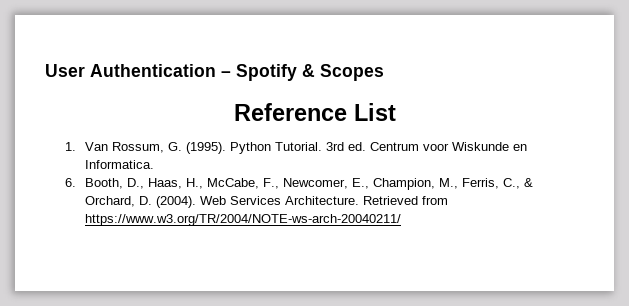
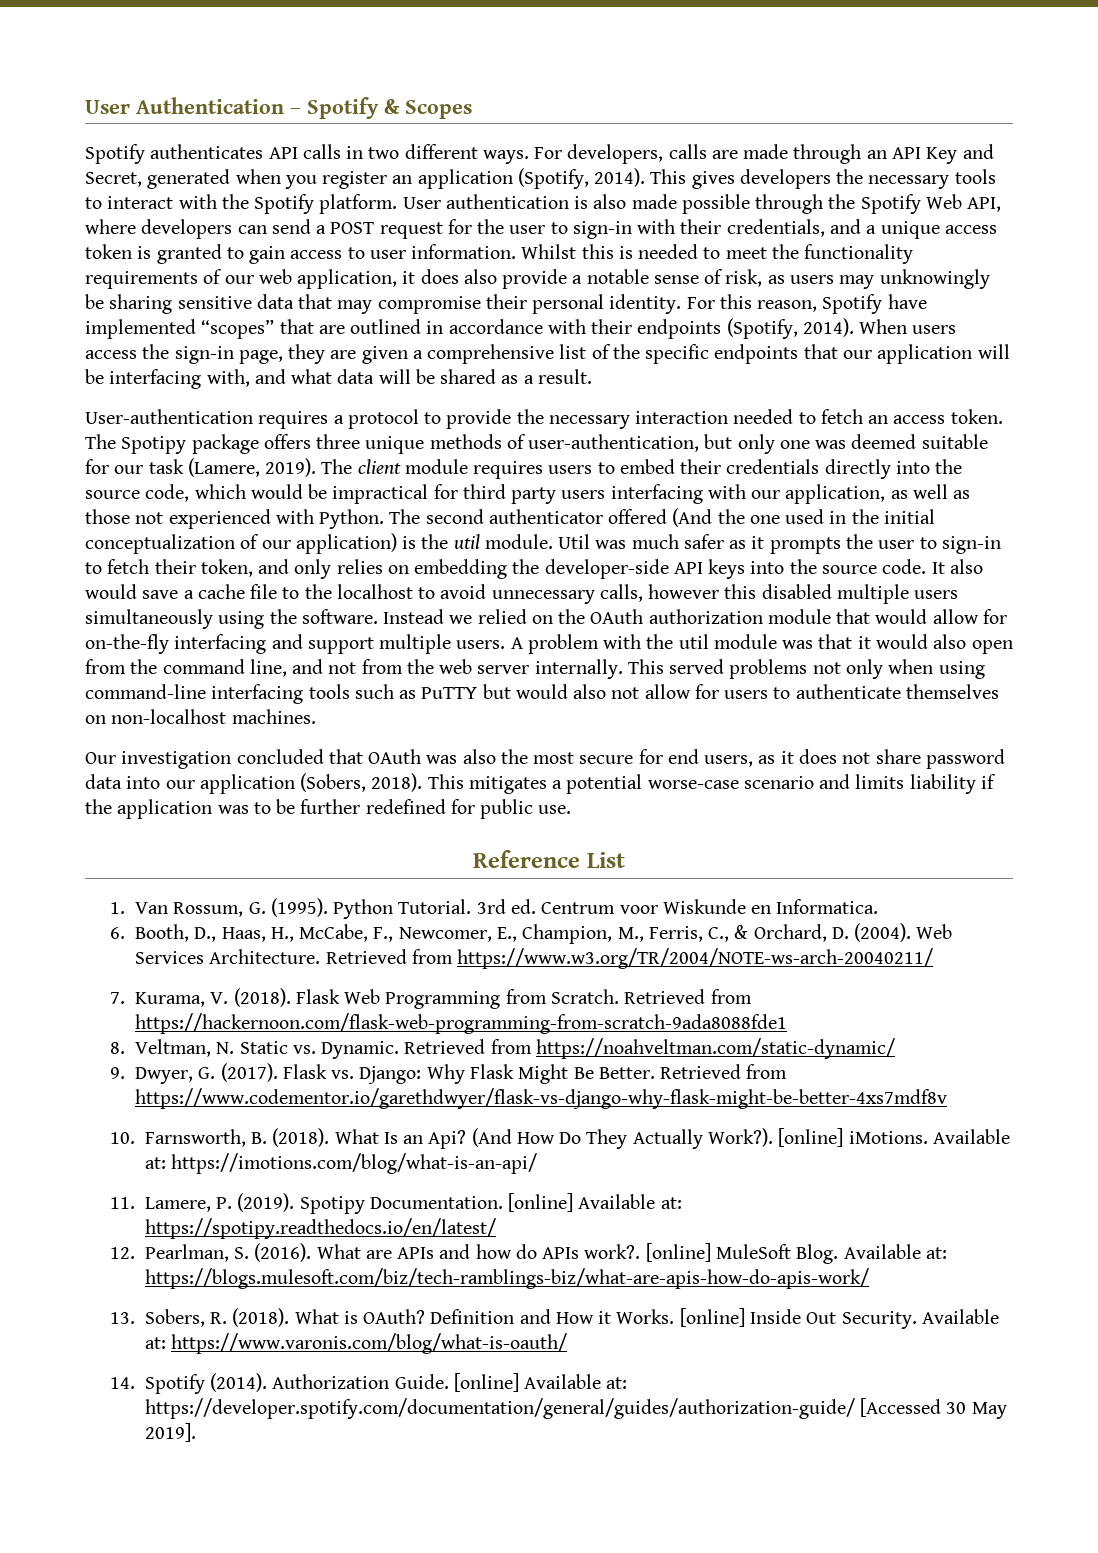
+ Spotify authenticates API calls in two different ways. For developers, calls are made through an API Key and Secret, generated when you register an application (Spotify, 2014). This gives developers the necessary tools to interact with the Spotify platform. User authentication is also made possible through the Spotify Web API, where developers can send a POST request for the user to sign-in with their credentials, and a unique access token is granted to gain access to user information. Whilst this is needed to meet the functionality requirements of our web application, it does also provide a notable sense of risk, as users may unknowingly be sharing sensitive data that may compromise their personal identity. For this reason, Spotify have implemented “scopes” that are outlined in accordance with their endpoints (Spotify, 2014). When users access the sign-in page, they are given a comprehensive list of the specific endpoints that our application will be interfacing with, and what data will be shared as a result.
+ User-authentication requires a protocol to provide the necessary interaction needed to fetch an access token. The Spotipy package offers three unique methods of user-authentication, but only one was deemed suitable for our task (Lamere, 2019). The client module requires users to embed their credentials directly into the source code, which would be impractical for third party users interfacing with our application, as well as those not experienced with Python. The second authenticator offered (And the one used in the initial conceptualization of our application) is the util module. Util was much safer as it prompts the user to sign-in to fetch their token, and only relies on embedding the developer-side API keys into the source code. It also would save a cache file to the localhost to avoid unnecessary calls, however this disabled multiple users simultaneously using the software. Instead we relied on the OAuth authorization module that would allow for on-the-fly interfacing and support multiple users. A problem with the util module was that it would also open from the command line, and not from the web server internally. This served problems not only when using command-line interfacing tools such as PuTTY but would also not allow for users to authenticate themselves on non-localhost machines.
+ Our investigation concluded that OAuth was also the most secure for end users, as it does not share password data into our application (Sobers, 2018). This mitigates a potential worse-case scenario and limits liability if the application was to be further redefined for public use.
+ 7. Kurama, V. (2018). Flask Web Programming from Scratch. Retrieved from https://hackernoon.com/flask-web-programming-from-scratch-9ada8088fde1
+ 8. Veltman, N. Static vs. Dynamic. Retrieved from https://noahveltman.com/static-dynamic/
+ 9. Dwyer, G. (2017). Flask vs. Django: Why Flask Might Be Better. Retrieved from https://www.codementor.io/garethdwyer/flask-vs-django-why-flask-might-be-better-4xs7mdf8v
+ 10. Farnsworth, B. (2018). What Is an Api? (And How Do They Actually Work?). [online] iMotions. Available at: https://imotions.com/blog/what-is-an-api/
+ 11. Lamere, P. (2019). Spotipy Documentation. [online] Available at: https://spotipy.readthedocs.io/en/latest/
+ 12. Pearlman, S. (2016). What are APIs and how do APIs work?. [online] MuleSoft Blog. Available at: https://blogs.mulesoft.com/biz/tech-ramblings-biz/what-are-apis-how-do-apis-work/
+ 13. Sobers, R. (2018). What is OAuth? Definition and How it Works. [online] Inside Out Security. Available at: https://www.varonis.com/blog/what-is-oauth/
+ 14. Spotify (2014). Authorization Guide. [online] Available at: https://developer.spotify.com/documentation/general/guides/authorization-guide/ [Accessed 30 May 2019].

